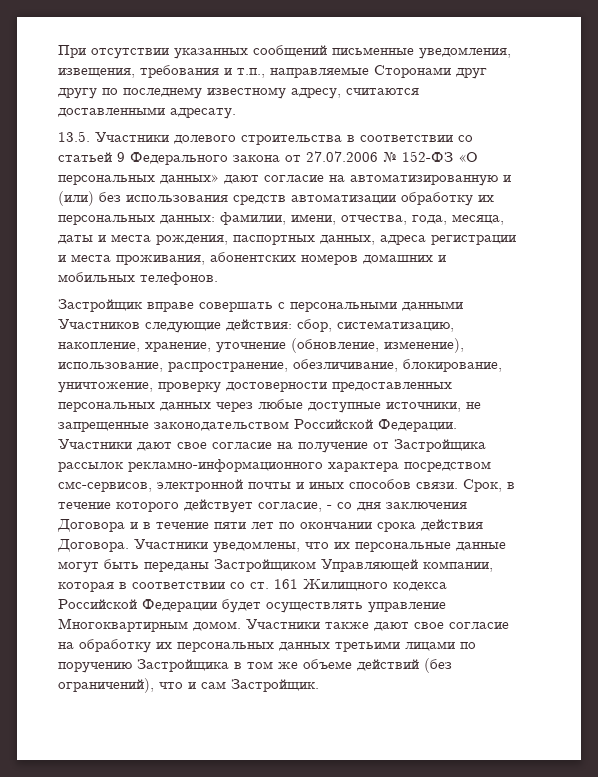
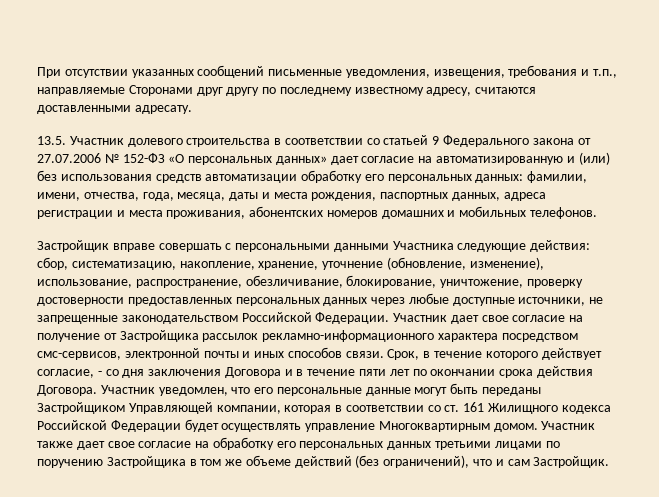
- 13.5. Участники долевого строительства в соответствии со статьей 9 Федерального закона от 27.07.2006 № 152-ФЗ «О персональных данных» дают согласие на автоматизированную и (или) без использования средств автоматизации обработку их персональных данных: фамилии, имени, отчества, года, месяца, даты и места рождения, паспортных данных, адреса регистрации и места проживания, абонентских номеров домашних и мобильных телефонов.
+ 13.5. Участник долевого строительства в соответствии со статьей 9 Федерального закона от 27.07.2006 № 152-ФЗ «О персональных данных» дает согласие на автоматизированную и (или) без использования средств автоматизации обработку его персональных данных: фамилии, имени, отчества, года, месяца, даты и места рождения, паспортных данных, адреса регистрации и места проживания, абонентских номеров домашних и мобильных телефонов.
- Застройщик вправе совершать с персональными данными Участников следующие действия: сбор, систематизацию, накопление, хранение, уточнение (обновление, изменение), использование, распространение, обезличивание, блокирование, уничтожение, проверку достоверности предоставленных персональных данных через любые доступные источники, не запрещенные законодательством Российской Федерации.
+ Застройщик вправе совершать с персональными данными Участника следующие действия: сбор, систематизацию, накопление, хранение, уточнение (обновление, изменение), использование, распространение, обезличивание, блокирование, уничтожение, проверку достоверности предоставленных персональных данных через любые доступные источники, не запрещенные законодательством Российской Федерации.
- Участники дают свое согласие на получение от Застройщика рассылок рекламно-информационного характера посредством смс-сервисов, электронной почты и иных способов связи.
+ Участник дает свое согласие на получение от Застройщика рассылок рекламно-информационного характера посредством смс-сервисов, электронной почты и иных способов связи.
- Участники уведомлены, что их персональные данные могут быть переданы Застройщиком Управляющей компании, которая в соответствии со ст. 161 Жилищного кодекса Российской Федерации будет осуществлять управление Многоквартирным домом.
+ Участник уведомлен, что его персональные данные могут быть переданы Застройщиком Управляющей компании, которая в соответствии со ст. 161 Жилищного кодекса Российской Федерации будет осуществлять управление Многоквартирным домом.
- Участники также дают свое согласие на обработку их персональных данных третьими лицами по поручению Застройщика в том же объеме действий (без ограничений), что и сам Застройщик.
+ Участник также дает свое согласие на обработку его персональных данных третьими лицами по поручению Застройщика в том же объеме действий (без ограничений), что и сам Застройщик.

